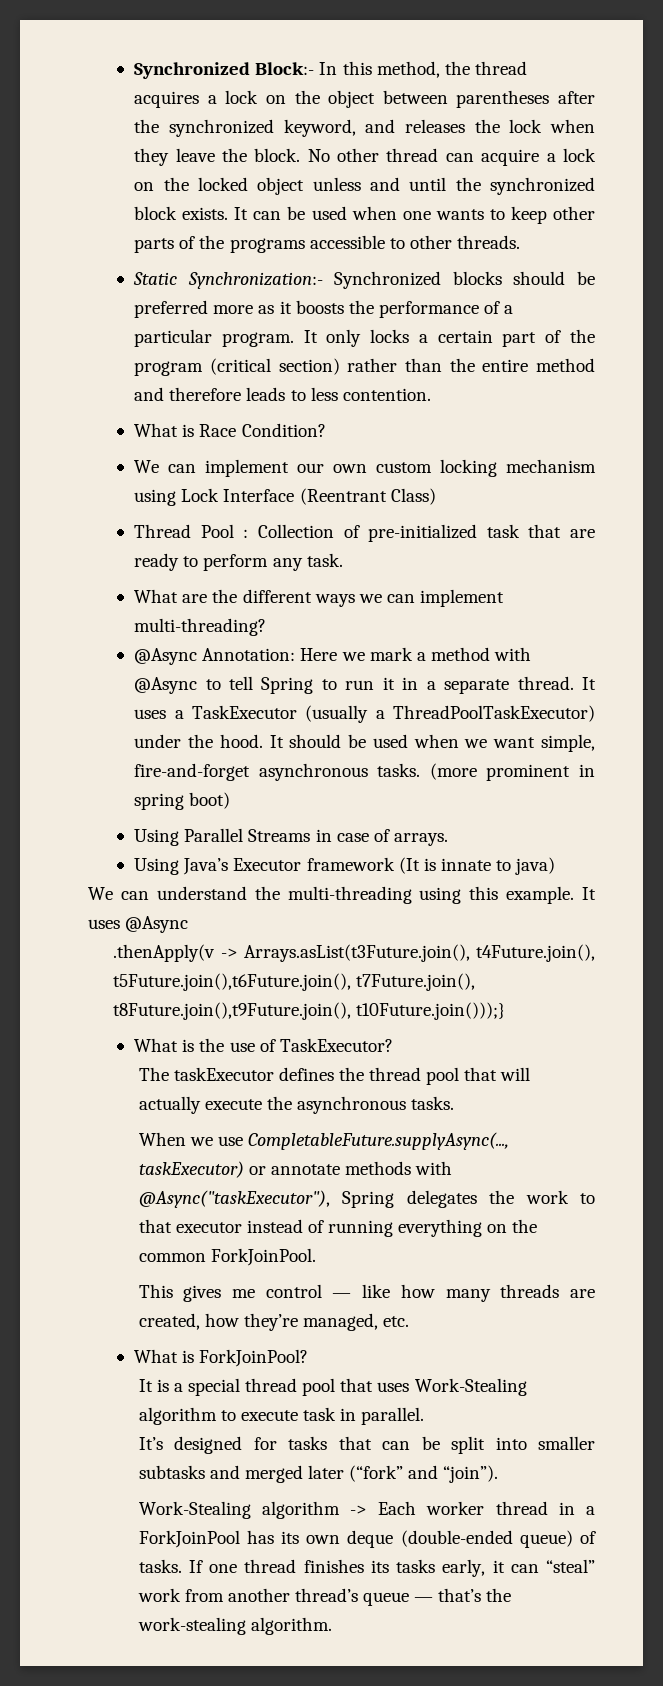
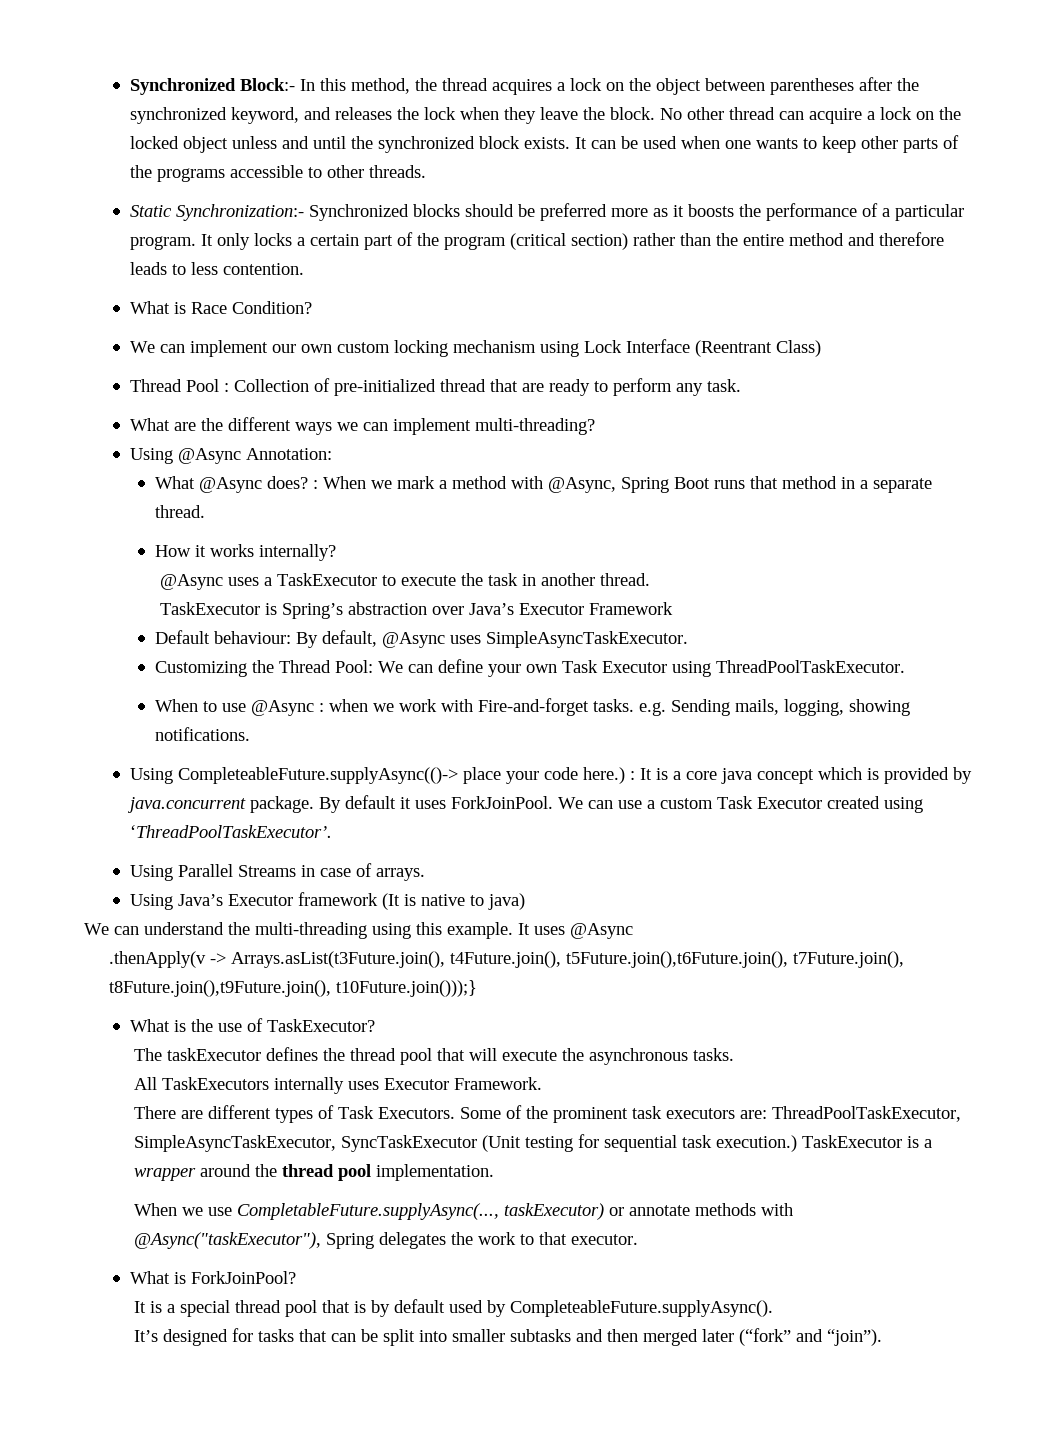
- Thread Pool : Collection of pre-initialized task that are ready to perform any task.
+ Thread Pool : Collection of pre-initialized thread that are ready to perform any task.
- @Async Annotation: Here we mark a method with @Async to tell Spring to run it in a separate thread. It uses a TaskExecutor (usually a ThreadPoolTaskExecutor) under the hood. It should be used when we want simple, fire-and-forget asynchronous tasks. (more prominent in spring boot)
+ Using @Async Annotation:
+ What @Async does? : When we mark a method with @Async, Spring Boot runs that method in a separate thread.
+ How it works internally?
+ @Async uses a TaskExecutor to execute the task in another thread.
+ TaskExecutor is Spring’s abstraction over Java’s Executor Framework
+ Default behaviour: By default, @Async uses SimpleAsyncTaskExecutor.
+ Customizing the Thread Pool: We can define your own Task Executor using ThreadPoolTaskExecutor.
+ When to use @Async : when we work with Fire-and-forget tasks. e.g. Sending mails, logging, showing notifications.
+ Using CompleteableFuture.supplyAsync(()-> place your code here.) : It is a core java concept which is provided by java.concurrent package. By default it uses ForkJoinPool. We can use a custom Task Executor created using ‘ThreadPoolTaskExecutor’.
- Using Java’s Executor framework (It is innate to java)
+ Using Java’s Executor framework (It is native to java)
- The taskExecutor defines the thread pool that will actually execute the asynchronous tasks.
+ The taskExecutor defines the thread pool that will execute the asynchronous tasks.
+ All TaskExecutors internally uses Executor Framework.
+ There are different types of Task Executors. Some of the prominent task executors are: ThreadPoolTaskExecutor, SimpleAsyncTaskExecutor, SyncTaskExecutor (Unit testing for sequential task execution.) TaskExecutor is a wrapper around the thread pool implementation.
- When we use CompletableFuture.supplyAsync(..., taskExecutor) or annotate methods with @Async("taskExecutor"), Spring delegates the work to that executor instead of running everything on the common ForkJoinPool.
- This gives me control — like how many threads are created, how they’re managed, etc.
+ When we use CompletableFuture.supplyAsync(..., taskExecutor) or annotate methods with @Async("taskExecutor"), Spring delegates the work to that executor.
- It is a special thread pool that uses Work-Stealing algorithm to execute task in parallel.
+ It is a special thread pool that is by default used by CompleteableFuture.supplyAsync().
- It’s designed for tasks that can be split into smaller subtasks and merged later (“fork” and “join”).
+ It’s designed for tasks that can be split into smaller subtasks and then merged later (“fork” and “join”).
- Work-Stealing algorithm -> Each worker thread in a ForkJoinPool has its own deque (double-ended queue) of tasks. If one thread finishes its tasks early, it can “steal” work from another thread’s queue — that’s the work-stealing algorithm.

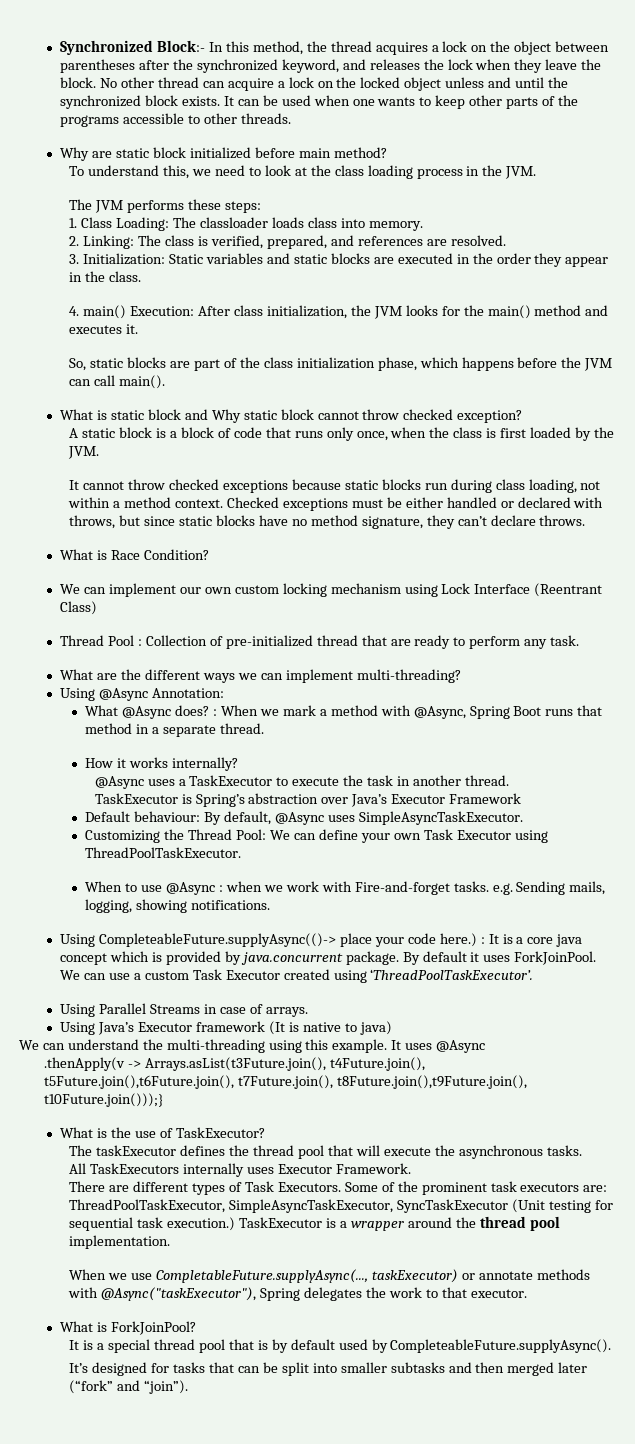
- Static Synchronization:- Synchronized blocks should be preferred more as it boosts the performance of a particular program. It only locks a certain part of the program (critical section) rather than the entire method and therefore leads to less contention.
+ Why are static block initialized before main method?
+ To understand this, we need to look at the class loading process in the JVM.
+ The JVM performs these steps:
+ 1. Class Loading: The classloader loads class into memory.
+ 2. Linking: The class is verified, prepared, and references are resolved.
+ 3. Initialization: Static variables and static blocks are executed in the order they appear in the class.
+ 4. main() Execution: After class initialization, the JVM looks for the main() method and executes it.
+ So, static blocks are part of the class initialization phase, which happens before the JVM can call main().
+ What is static block and Why static block cannot throw checked exception?
+ A static block is a block of code that runs only once, when the class is first loaded by the JVM.
+ It cannot throw checked exceptions because static blocks run during class loading, not within a method context. Checked exceptions must be either handled or declared with throws, but since static blocks have no method signature, they can’t declare throws.

